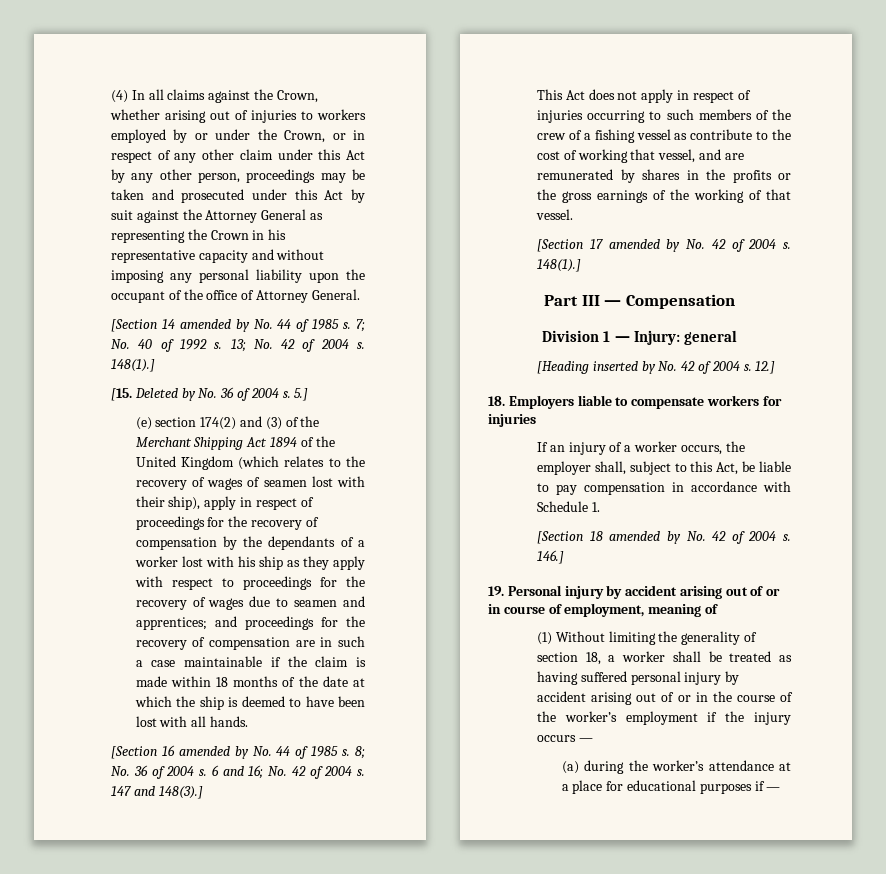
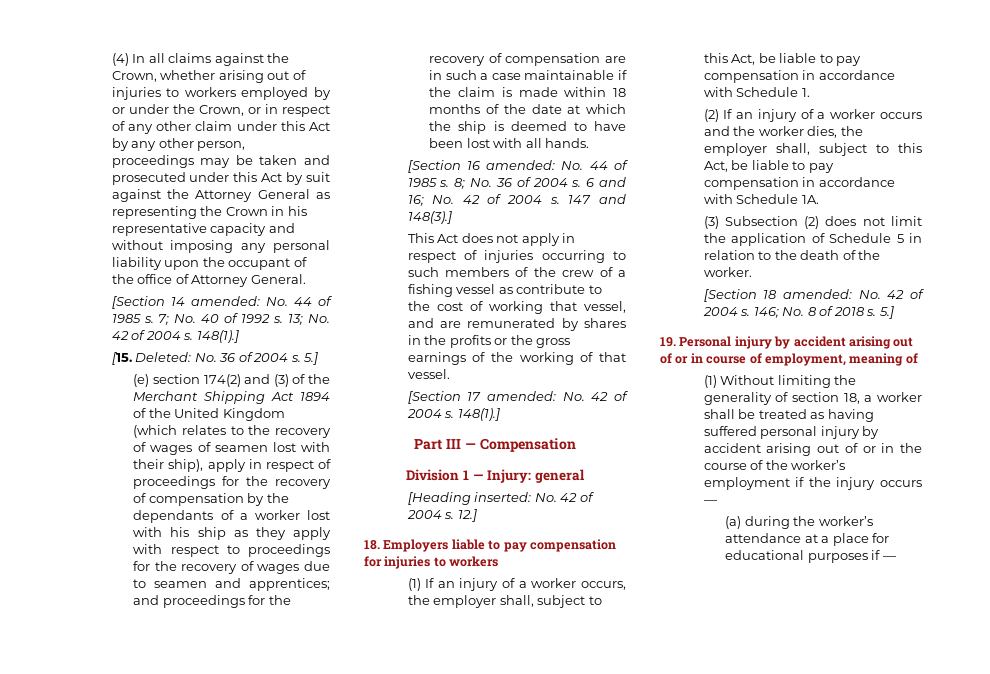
- [Section 14 amended by No. 44 of 1985 s.
+ [Section 14 amended: No. 44 of 1985 s.
- [15. Deleted by No. 36 of 2004 s.
+ [15. Deleted: No. 36 of 2004 s.
- [Section 16 amended by No. 44 of 1985 s.
+ [Section 16 amended: No. 44 of 1985 s.
- [Section 17 amended by No. 42 of 2004 s.
+ [Section 17 amended: No. 42 of 2004 s.
- [Heading inserted by No. 42 of 2004 s.
+ [Heading inserted: No. 42 of 2004 s.
- 18. Employers liable to compensate workers for injuries
- If an injury of a worker occurs, the employer shall, subject to this Act, be liable to pay compensation in accordance with Schedule 1.
+ 18. Employers liable to pay compensation for injuries to workers
+ (1) If an injury of a worker occurs, the employer shall, subject to this Act, be liable to pay compensation in accordance with Schedule 1.
+ (2) If an injury of a worker occurs and the worker dies, the employer shall, subject to this Act, be liable to pay compensation in accordance with Schedule 1A.
+ (3) Subsection (2) does not limit the application of Schedule 5 in relation to the death of the worker.
- [Section 18 amended by No. 42 of 2004 s. 146.]
+ [Section 18 amended: No. 42 of 2004 s. 146; No. 8 of 2018 s. 5.]

